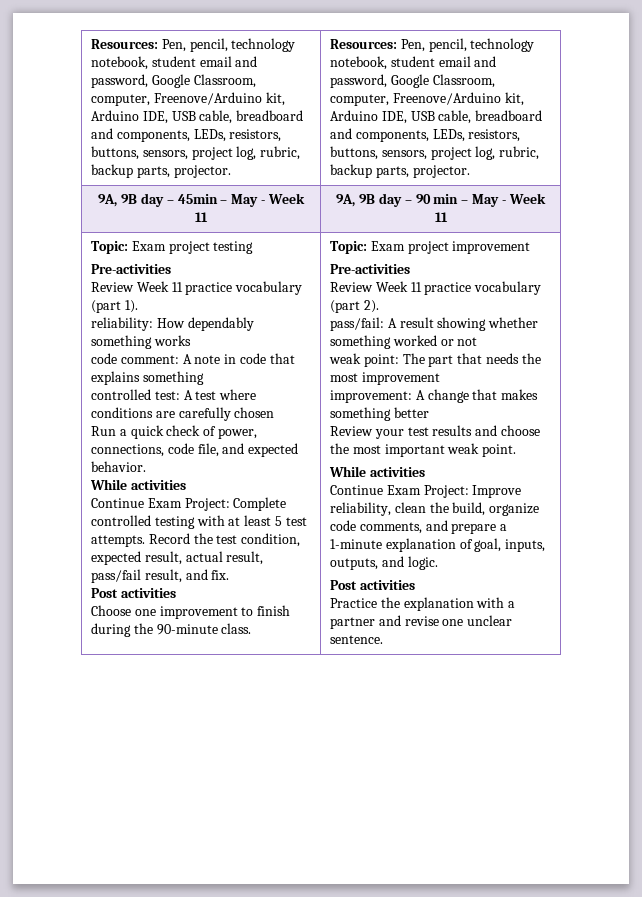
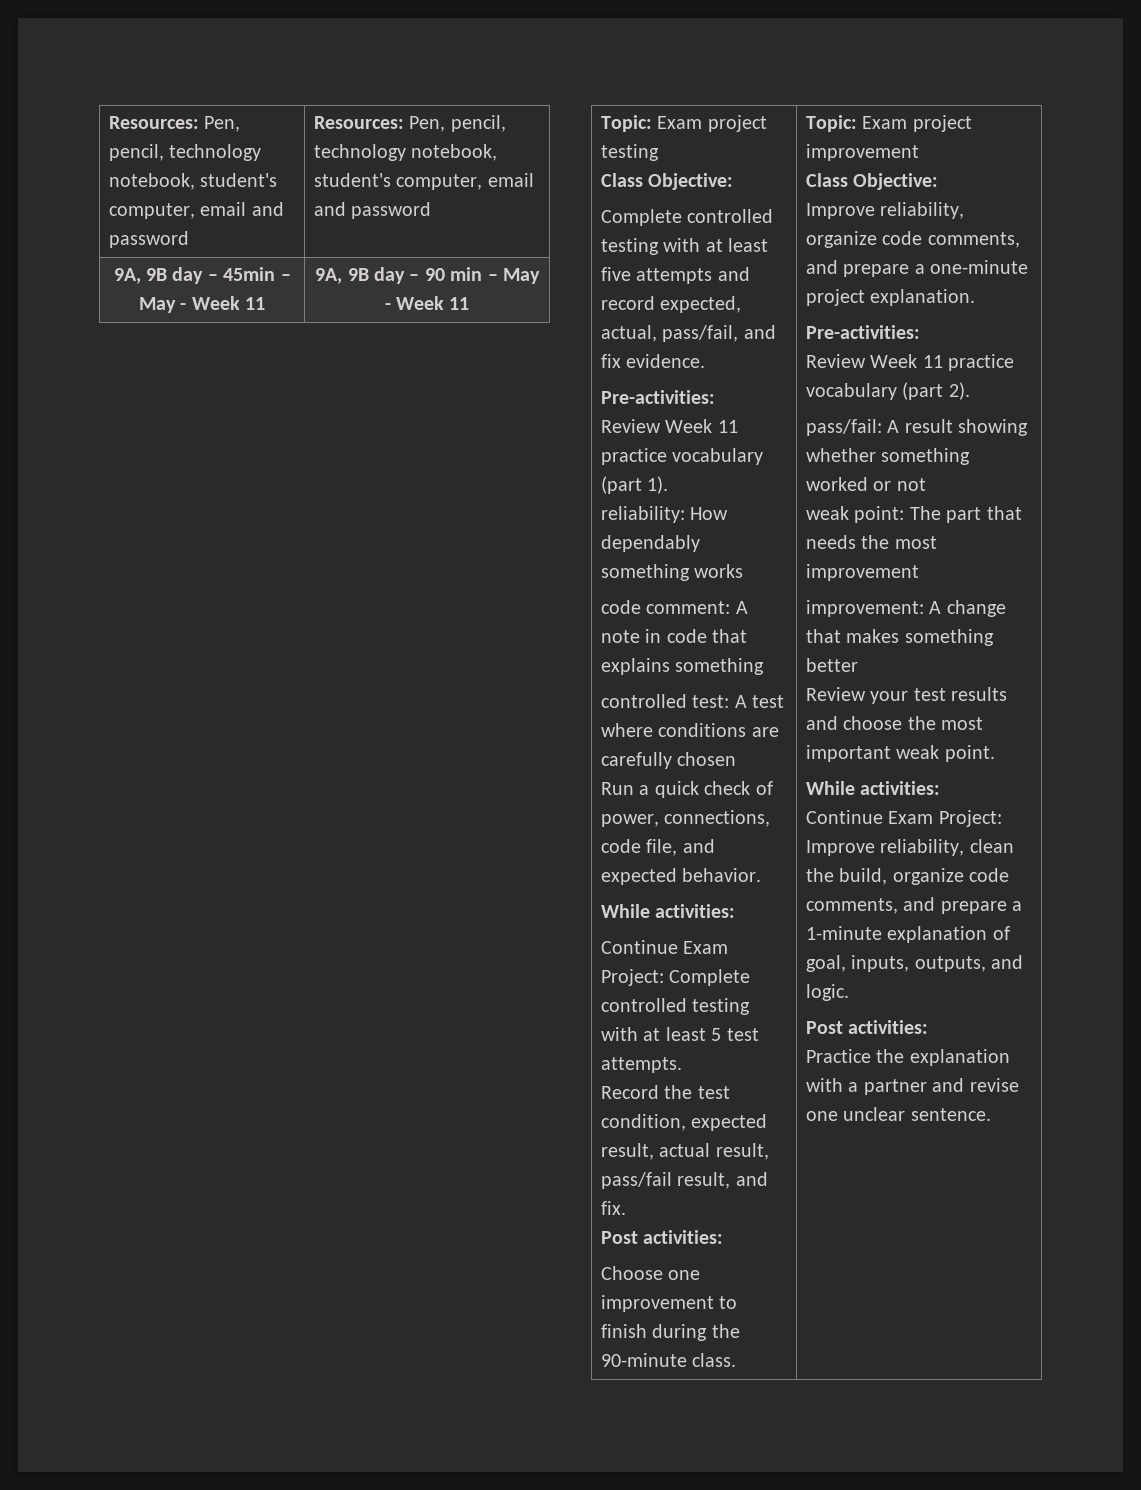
- Resources: Pen, pencil, technology notebook, student email and password, Google Classroom, computer, Freenove/Arduino kit, Arduino IDE, USB cable, breadboard and components, LEDs, resistors, buttons, sensors, project log, rubric, backup parts, projector. | Resources: Pen, pencil, technology notebook, student email and password, Google Classroom, computer, Freenove/Arduino kit, Arduino IDE, USB cable, breadboard and components, LEDs, resistors, buttons, sensors, project log, rubric, backup parts, projector.
+ Resources: Pen, pencil, technology notebook, student's computer, email and password | Resources: Pen, pencil, technology notebook, student's computer, email and password
  Topic: Exam project testing
- Pre-activities
+ Class Objective:
+ Complete controlled testing with at least five attempts and record expected, actual, pass/fail, and fix evidence.
+ Pre-activities:
  Run a quick check of power, connections, code file, and expected behavior.
- While activities
+ While activities:
- Continue Exam Project: Complete controlled testing with at least 5 test attempts. Record the test condition, expected result, actual result, pass/fail result, and fix.
- Post activities
+ Continue Exam Project: Complete controlled testing with at least 5 test attempts.
+ Record the test condition, expected result, actual result, pass/fail result, and fix.
+ Post activities:
  Topic: Exam project improvement
- Pre-activities
+ Class Objective:
+ Improve reliability, organize code comments, and prepare a one-minute project explanation.
+ Pre-activities:
  Review your test results and choose the most important weak point.
- While activities
+ While activities:
  Continue Exam Project: Improve reliability, clean the build, organize code comments, and prepare a 1-minute explanation of goal, inputs, outputs, and logic.
- Post activities
+ Post activities:

